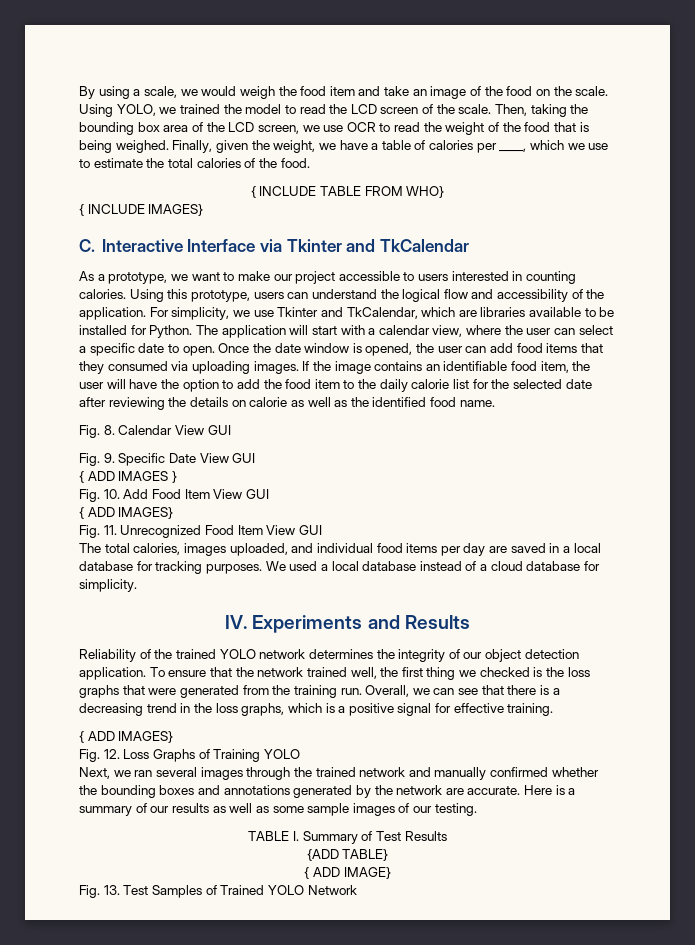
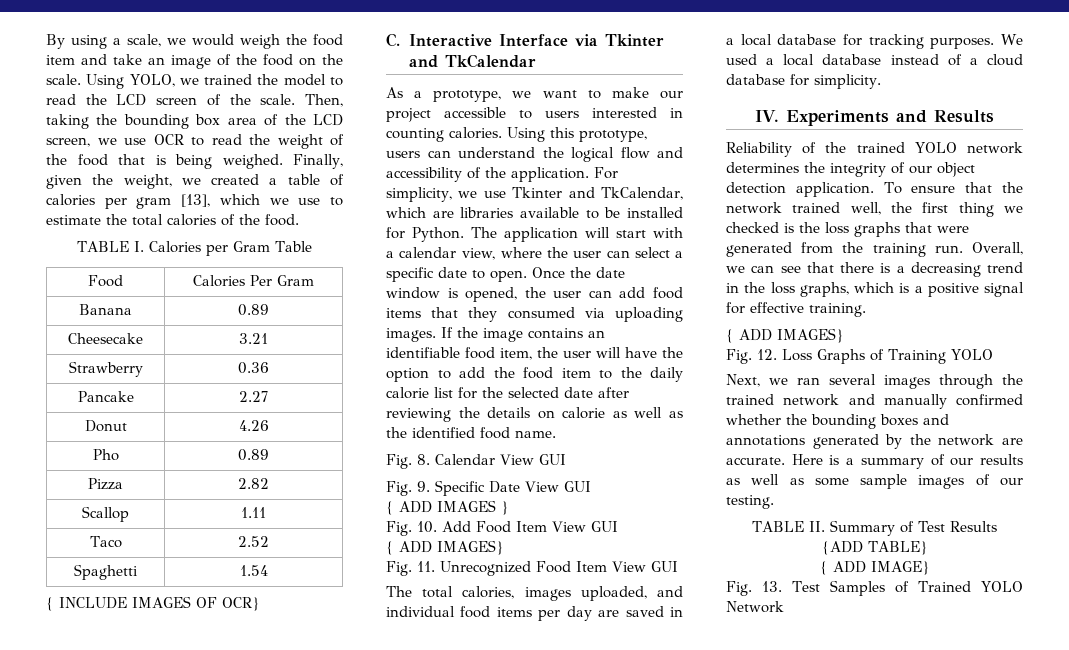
- Finally, given the weight, we have a table of calories per ____, which we use to estimate the total calories of the food.
+ Finally, given the weight, we created a table of calories per gram [13], which we use to estimate the total calories of the food.
- { INCLUDE TABLE FROM WHO}
- { INCLUDE IMAGES}
+ TABLE I. Calories per Gram Table
+ Food | Calories Per Gram
+ Banana | 0.89
+ Cheesecake | 3.21
+ Strawberry | 0.36
+ Pancake | 2.27
+ Donut | 4.26
+ Pho | 0.89
+ Pizza | 2.82
+ Scallop | 1.11
+ Taco | 2.52
+ Spaghetti | 1.54
+ { INCLUDE IMAGES OF OCR}
- TABLE I. Summary of Test Results
+ TABLE II. Summary of Test Results

